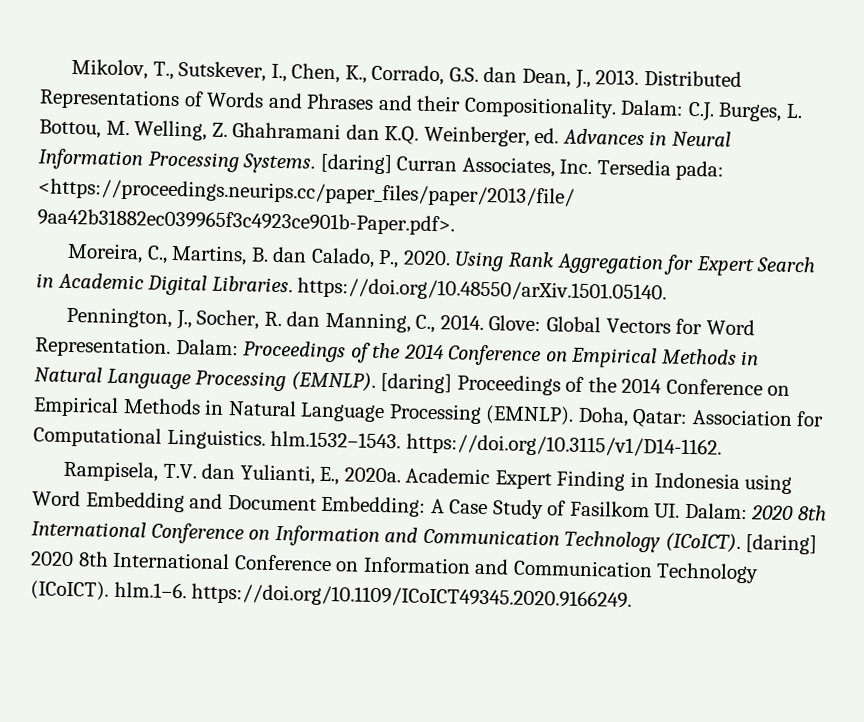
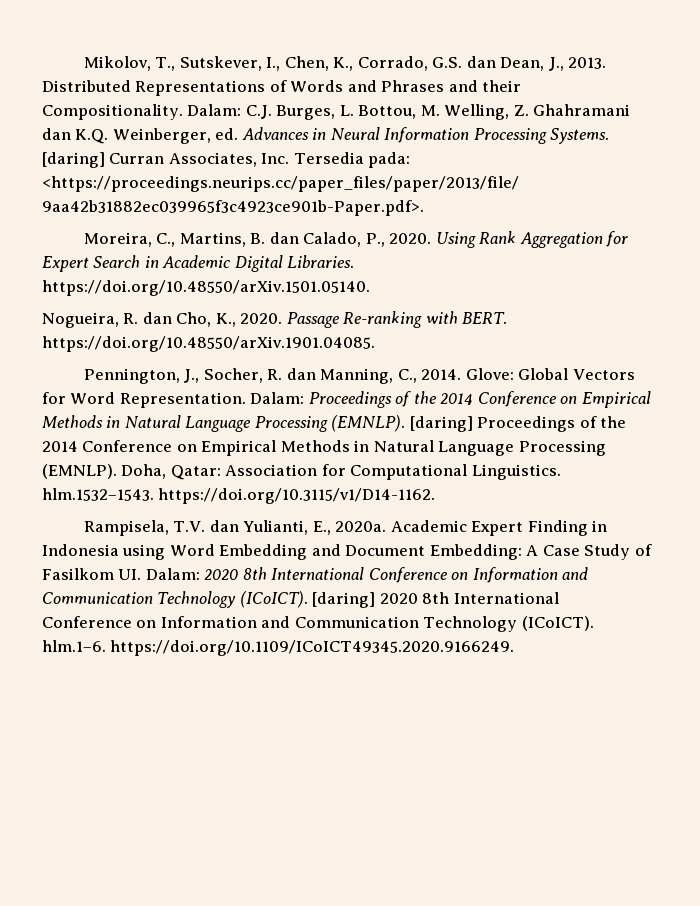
+ Nogueira, R. dan Cho, K., 2020. Passage Re-ranking with BERT. https://doi.org/10.48550/arXiv.1901.04085.

